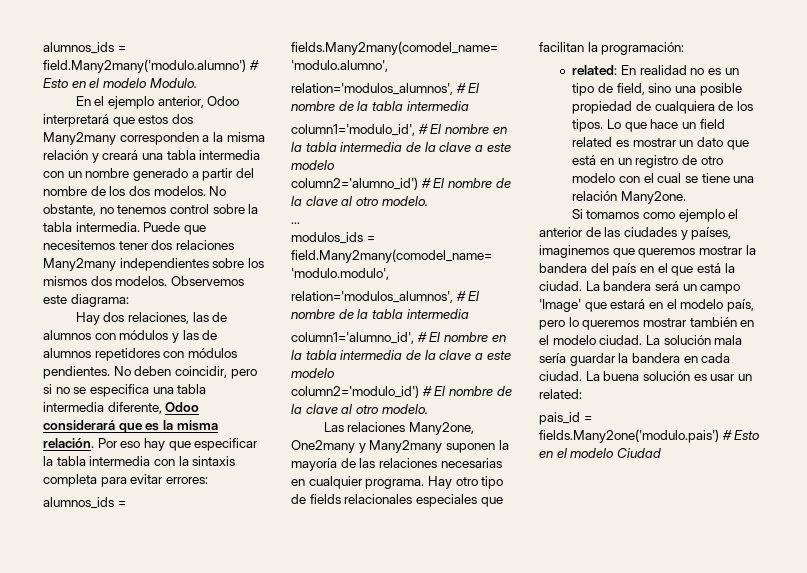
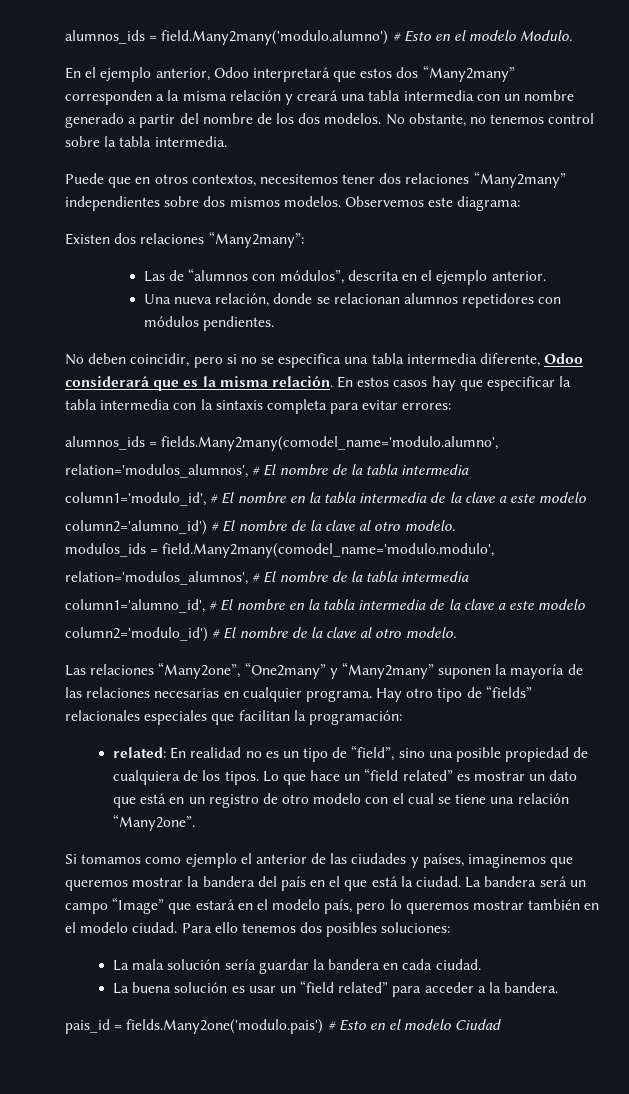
- En el ejemplo anterior, Odoo interpretará que estos dos Many2many corresponden a la misma relación y creará una tabla intermedia con un nombre generado a partir del nombre de los dos modelos.
+ En el ejemplo anterior, Odoo interpretará que estos dos “Many2many” corresponden a la misma relación y creará una tabla intermedia con un nombre generado a partir del nombre de los dos modelos.
- No obstante, no tenemos control sobre la tabla intermedia. Puede que necesitemos tener dos relaciones Many2many independientes sobre los mismos dos modelos.
+ No obstante, no tenemos control sobre la tabla intermedia.
+ Puede que en otros contextos, necesitemos tener dos relaciones “Many2many” independientes sobre dos mismos modelos.
- Hay dos relaciones, las de alumnos con módulos y las de alumnos repetidores con módulos pendientes. No deben coincidir, pero si no se especifica una tabla intermedia diferente, Odoo considerará que es la misma relación.
+ Existen dos relaciones “Many2many”:
+ Las de “alumnos con módulos”, descrita en el ejemplo anterior.
+ Una nueva relación, donde se relacionan alumnos repetidores con módulos pendientes.
+ No deben coincidir, pero si no se especifica una tabla intermedia diferente, Odoo considerará que es la misma relación.
- Por eso hay que especificar la tabla intermedia con la sintaxis completa para evitar errores:
+ En estos casos hay que especificar la tabla intermedia con la sintaxis completa para evitar errores:
- …
- Las relaciones Many2one, One2many y Many2many suponen la mayoría de las relaciones necesarias en cualquier programa.
+ Las relaciones “Many2one”, “One2many” y “Many2many” suponen la mayoría de las relaciones necesarias en cualquier programa.
- Hay otro tipo de fields relacionales especiales que facilitan la programación:
+ Hay otro tipo de “fields” relacionales especiales que facilitan la programación:
- related: En realidad no es un tipo de field, sino una posible propiedad de cualquiera de los tipos.
+ related: En realidad no es un tipo de “field”, sino una posible propiedad de cualquiera de los tipos.
- Lo que hace un field related es mostrar un dato que está en un registro de otro modelo con el cual se tiene una relación Many2one.
+ Lo que hace un “field related” es mostrar un dato que está en un registro de otro modelo con el cual se tiene una relación “Many2one”.
- La bandera será un campo 'Image' que estará en el modelo país, pero lo queremos mostrar también en el modelo ciudad.
+ La bandera será un campo “Image” que estará en el modelo país, pero lo queremos mostrar también en el modelo ciudad.
- La solución mala sería guardar la bandera en cada ciudad. La buena solución es usar un related:
+ Para ello tenemos dos posibles soluciones:
+ La mala solución sería guardar la bandera en cada ciudad.
+ La buena solución es usar un “field related” para acceder a la bandera.

